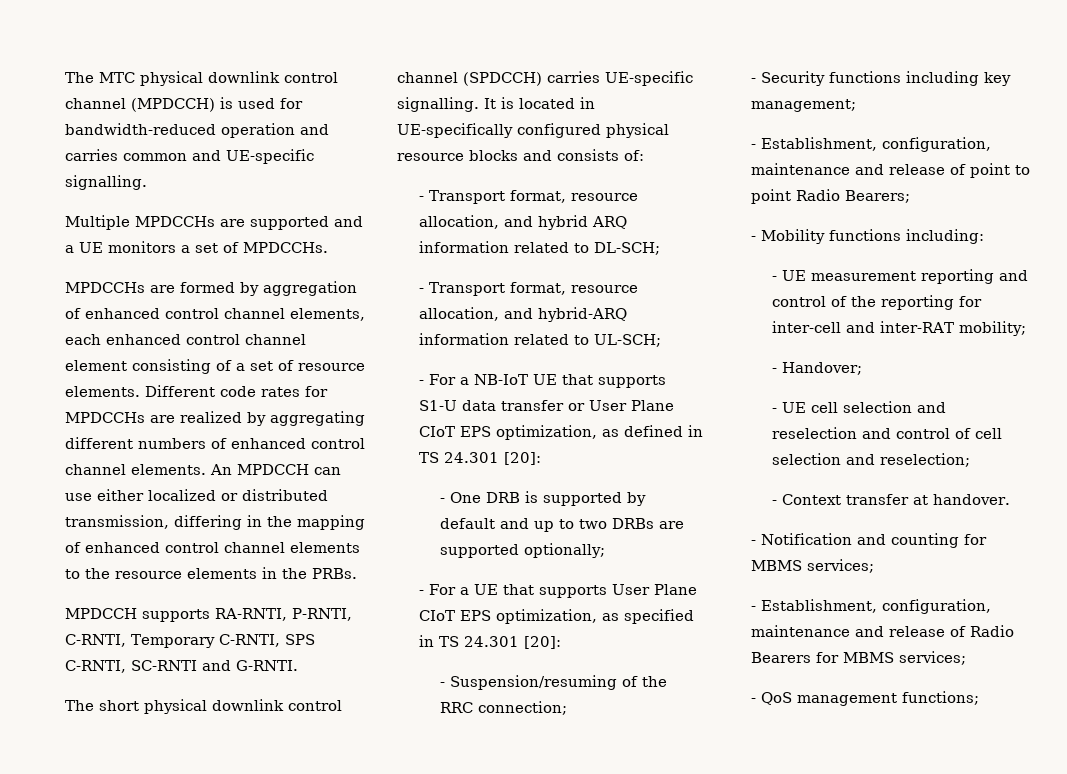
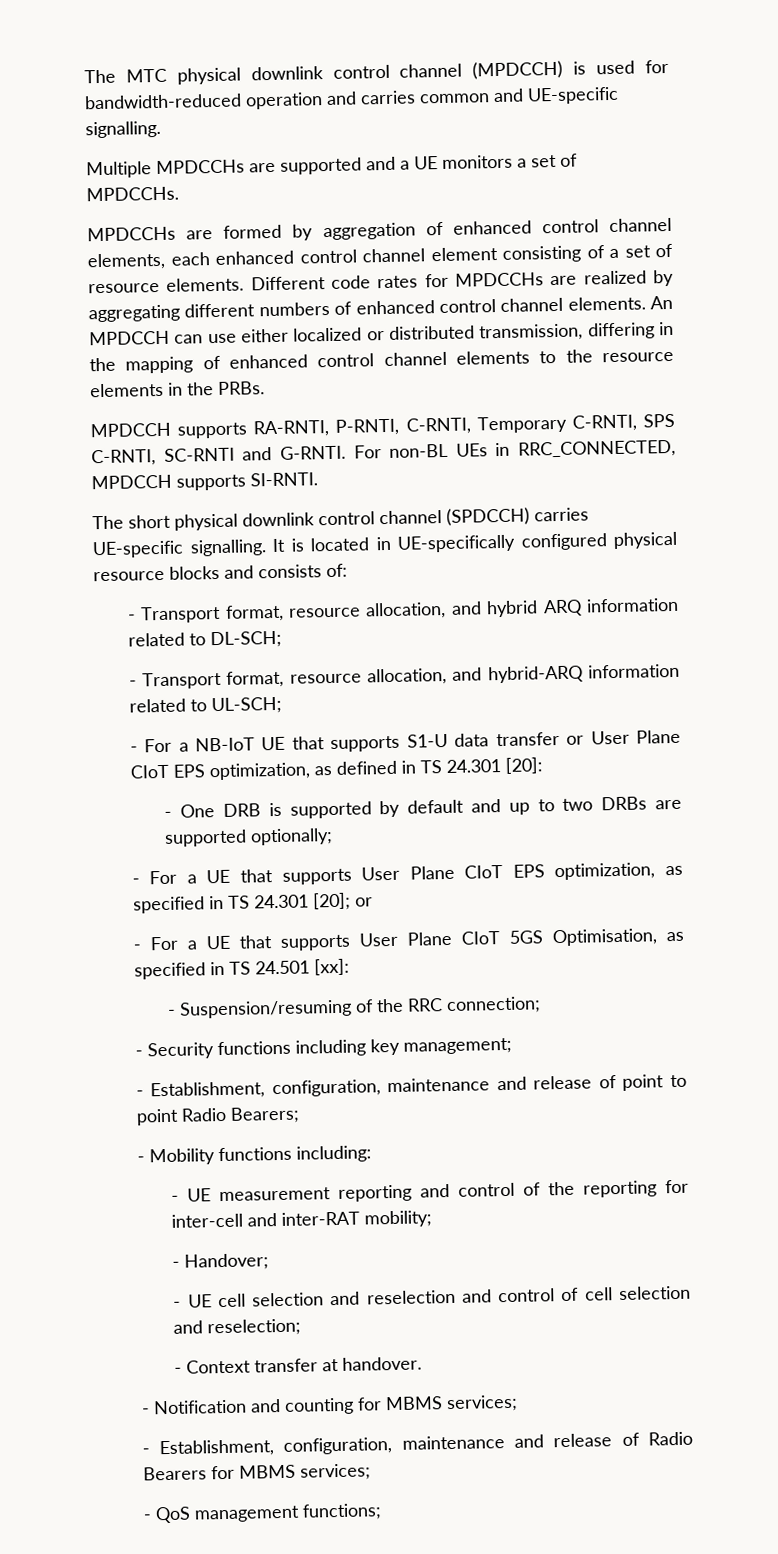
+ For non-BL UEs in RRC_CONNECTED, MPDCCH supports SI-RNTI.
- - For a UE that supports User Plane CIoT EPS optimization, as specified in TS 24.301 [20]:
+ - For a UE that supports User Plane CIoT EPS optimization, as specified in TS 24.301 [20]; or
+ - For a UE that supports User Plane CIoT 5GS Optimisation, as specified in TS 24.501 [xx]:

